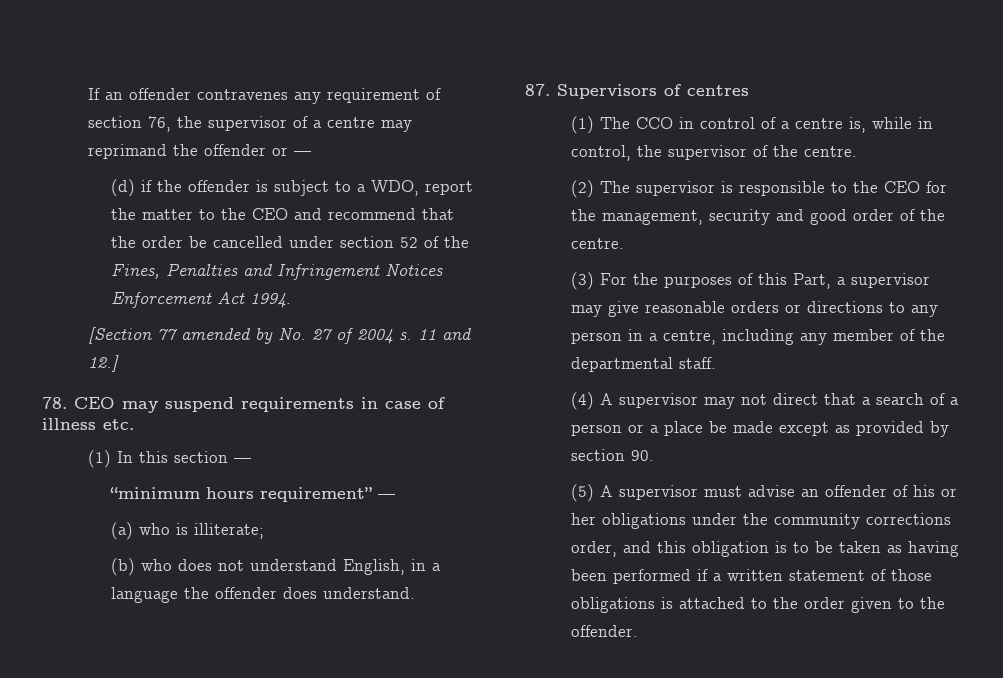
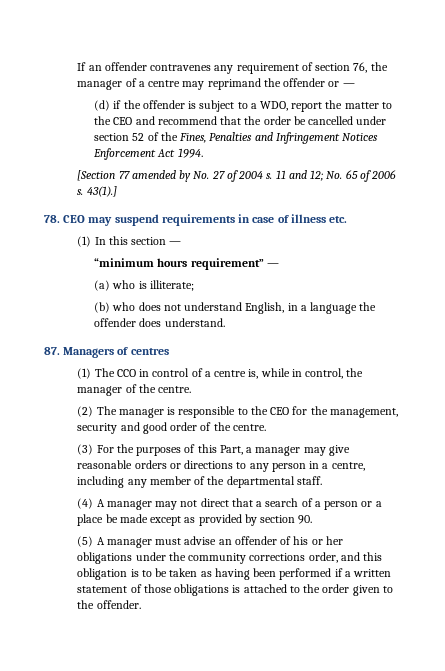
- If an offender contravenes any requirement of section 76, the supervisor of a centre may reprimand the offender or —
+ If an offender contravenes any requirement of section 76, the manager of a centre may reprimand the offender or —
- 11 and 12.]
+ 11 and 12; No. 65 of 2006 s. 43(1).]
- 87. Supervisors of centres
+ 87. Managers of centres
- (1) The CCO in control of a centre is, while in control, the supervisor of the centre.
+ (1) The CCO in control of a centre is, while in control, the manager of the centre.
- (2) The supervisor is responsible to the CEO for the management, security and good order of the centre.
+ (2) The manager is responsible to the CEO for the management, security and good order of the centre.
- (3) For the purposes of this Part, a supervisor may give reasonable orders or directions to any person in a centre, including any member of the departmental staff.
+ (3) For the purposes of this Part, a manager may give reasonable orders or directions to any person in a centre, including any member of the departmental staff.
- (4) A supervisor may not direct that a search of a person or a place be made except as provided by section 90.
+ (4) A manager may not direct that a search of a person or a place be made except as provided by section 90.
- (5) A supervisor must advise an offender of his or her obligations under the community corrections order, and this obligation is to be taken as having been performed if a written statement of those obligations is attached to the order given to the offender.
+ (5) A manager must advise an offender of his or her obligations under the community corrections order, and this obligation is to be taken as having been performed if a written statement of those obligations is attached to the order given to the offender.

